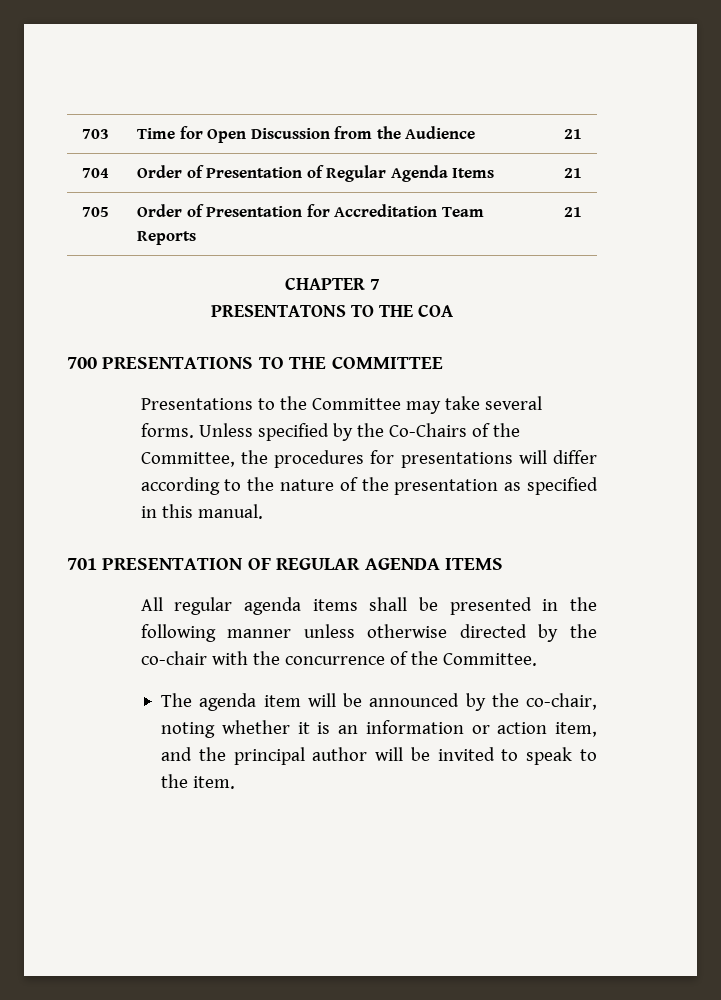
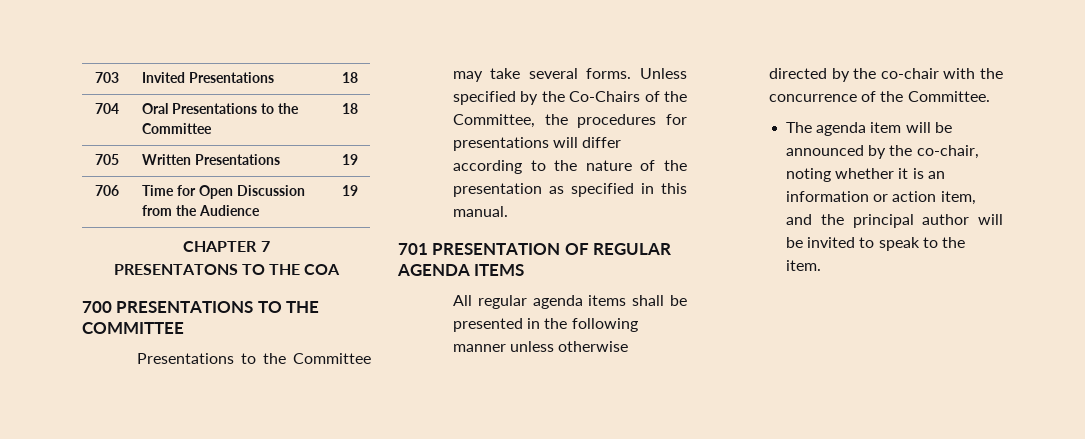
- 703 | Time for Open Discussion from the Audience | 21
- 704 | Order of Presentation of Regular Agenda Items | 21
- 705 | Order of Presentation for Accreditation Team Reports | 21
+ 703 | Invited Presentations | 18
+ 704 | Oral Presentations to the Committee | 18
+ 705 | Written Presentations | 19
+ 706 | Time for Open Discussion from the Audience | 19

